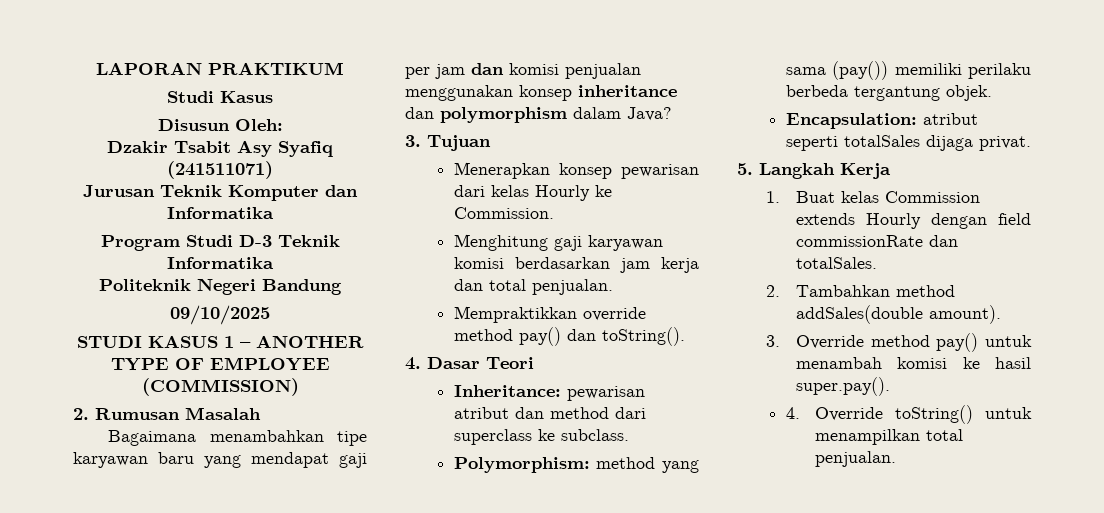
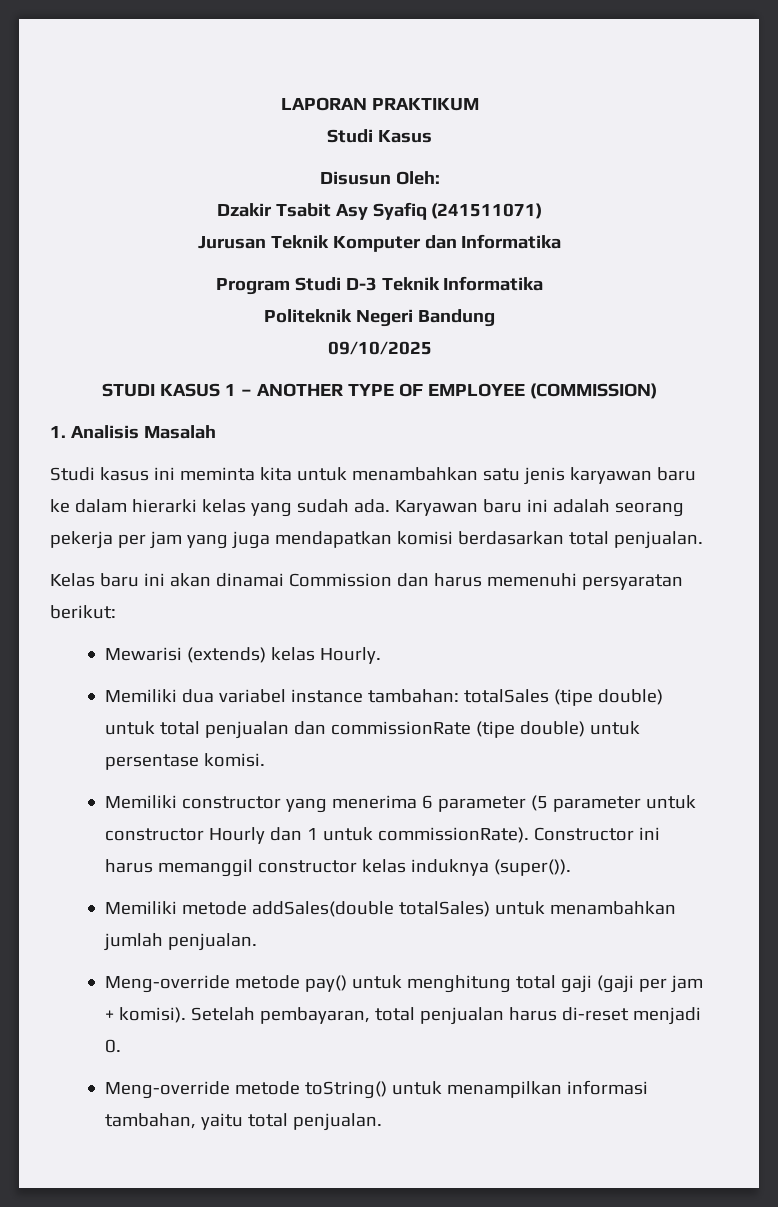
- 2. Rumusan Masalah
+ 1. Analisis Masalah
- Bagaimana menambahkan tipe karyawan baru yang mendapat gaji per jam dan komisi penjualan menggunakan konsep inheritance dan polymorphism dalam Java?
- 3. Tujuan
- Menerapkan konsep pewarisan dari kelas Hourly ke Commission.
- Menghitung gaji karyawan komisi berdasarkan jam kerja dan total penjualan.
- Mempraktikkan override method pay() dan toString().
- 4. Dasar Teori
- Inheritance: pewarisan atribut dan method dari superclass ke subclass.
- Polymorphism: method yang sama (pay()) memiliki perilaku berbeda tergantung objek.
- Encapsulation: atribut seperti totalSales dijaga privat.
- 5. Langkah Kerja
- 1. Buat kelas Commission extends Hourly dengan field commissionRate dan totalSales.
- 2. Tambahkan method addSales(double amount).
- 3. Override method pay() untuk menambah komisi ke hasil super.pay().
- 4. Override toString() untuk menampilkan total penjualan.
+ Studi kasus ini meminta kita untuk menambahkan satu jenis karyawan baru ke dalam hierarki kelas yang sudah ada. Karyawan baru ini adalah seorang pekerja per jam yang juga mendapatkan komisi berdasarkan total penjualan.
+ Kelas baru ini akan dinamai Commission dan harus memenuhi persyaratan berikut:
+ Mewarisi (extends) kelas Hourly.
+ Memiliki dua variabel instance tambahan: totalSales (tipe double) untuk total penjualan dan commissionRate (tipe double) untuk persentase komisi.
+ Memiliki constructor yang menerima 6 parameter (5 parameter untuk constructor Hourly dan 1 untuk commissionRate). Constructor ini harus memanggil constructor kelas induknya (super()).
+ Memiliki metode addSales(double totalSales) untuk menambahkan jumlah penjualan.
+ Meng-override metode pay() untuk menghitung total gaji (gaji per jam + komisi). Setelah pembayaran, total penjualan harus di-reset menjadi 0.
+ Meng-override metode toString() untuk menampilkan informasi tambahan, yaitu total penjualan.

